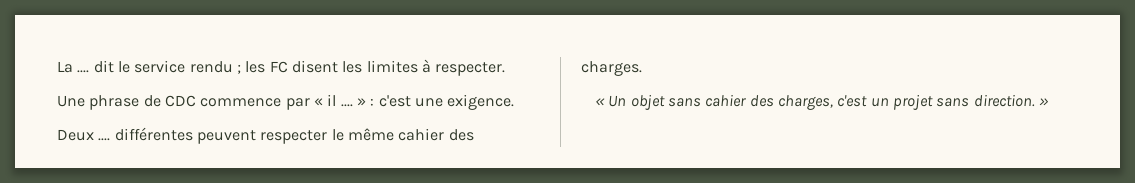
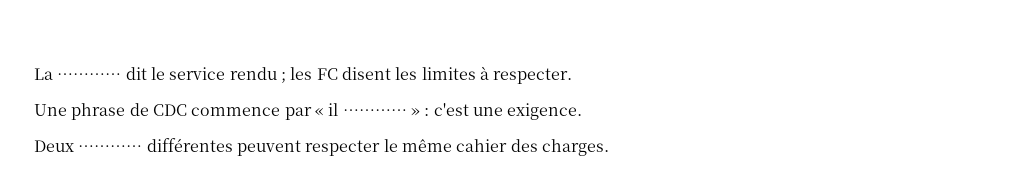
- La .... dit le service rendu ; les FC disent les limites à respecter.
+ La ………… dit le service rendu ; les FC disent les limites à respecter.
- Une phrase de CDC commence par « il .... » : c'est une exigence.
+ Une phrase de CDC commence par « il ………… » : c'est une exigence.
- Deux .... différentes peuvent respecter le même cahier des charges.
+ Deux ………… différentes peuvent respecter le même cahier des charges.
- « Un objet sans cahier des charges, c'est un projet sans direction. »

